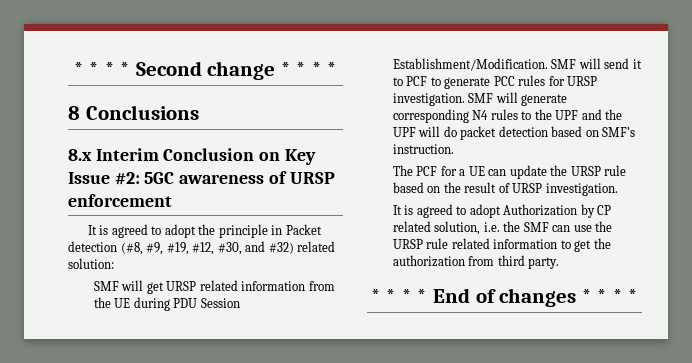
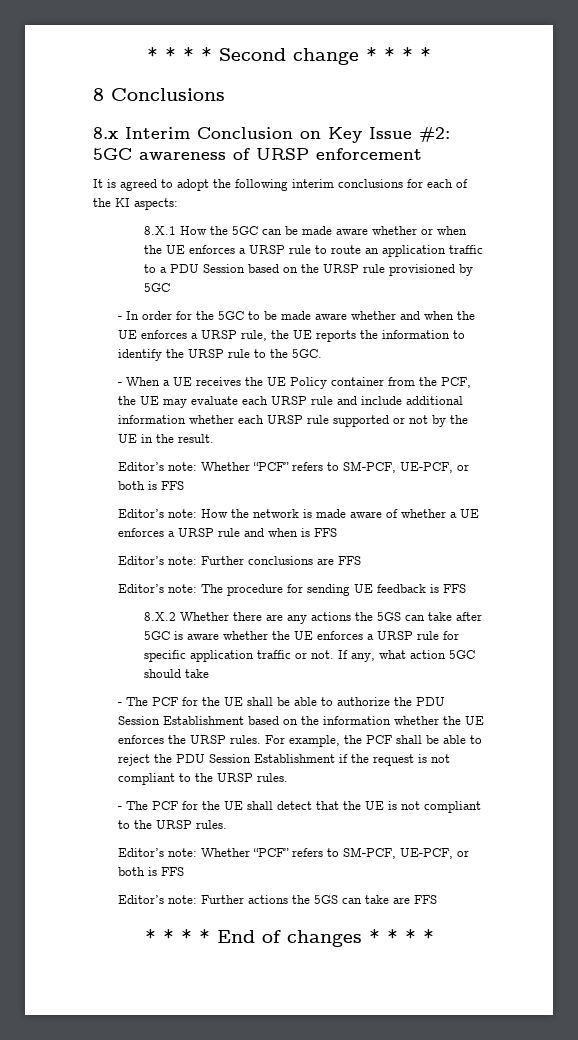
- It is agreed to adopt the principle in Packet detection (#8, #9, #19, #12, #30, and #32) related solution:
- SMF will get URSP related information from the UE during PDU Session Establishment/Modification. SMF will send it to PCF to generate PCC rules for URSP investigation. SMF will generate corresponding N4 rules to the UPF and the UPF will do packet detection based on SMF’s instruction.
- The PCF for a UE can update the URSP rule based on the result of URSP investigation.
- It is agreed to adopt Authorization by CP related solution, i.e. the SMF can use the URSP rule related information to get the authorization from third party.
+ It is agreed to adopt the following interim conclusions for each of the KI aspects:
+ 8.X.1 How the 5GC can be made aware whether or when the UE enforces a URSP rule to route an application traffic to a PDU Session based on the URSP rule provisioned by 5GC
+ - In order for the 5GC to be made aware whether and when the UE enforces a URSP rule, the UE reports the information to identify the URSP rule to the 5GC.
+ - When a UE receives the UE Policy container from the PCF, the UE may evaluate each URSP rule and include additional information whether each URSP rule supported or not by the UE in the result.
+ Editor’s note: Whether “PCF” refers to SM-PCF, UE-PCF, or both is FFS
+ Editor’s note: How the network is made aware of whether a UE enforces a URSP rule and when is FFS
+ Editor’s note: Further conclusions are FFS
+ Editor’s note: The procedure for sending UE feedback is FFS
+ 8.X.2 Whether there are any actions the 5GS can take after 5GC is aware whether the UE enforces a URSP rule for specific application traffic or not. If any, what action 5GC should take
+ - The PCF for the UE shall be able to authorize the PDU Session Establishment based on the information whether the UE enforces the URSP rules. For example, the PCF shall be able to reject the PDU Session Establishment if the request is not compliant to the URSP rules.
+ - The PCF for the UE shall detect that the UE is not compliant to the URSP rules.
+ Editor’s note: Whether “PCF” refers to SM-PCF, UE-PCF, or both is FFS
+ Editor’s note: Further actions the 5GS can take are FFS

